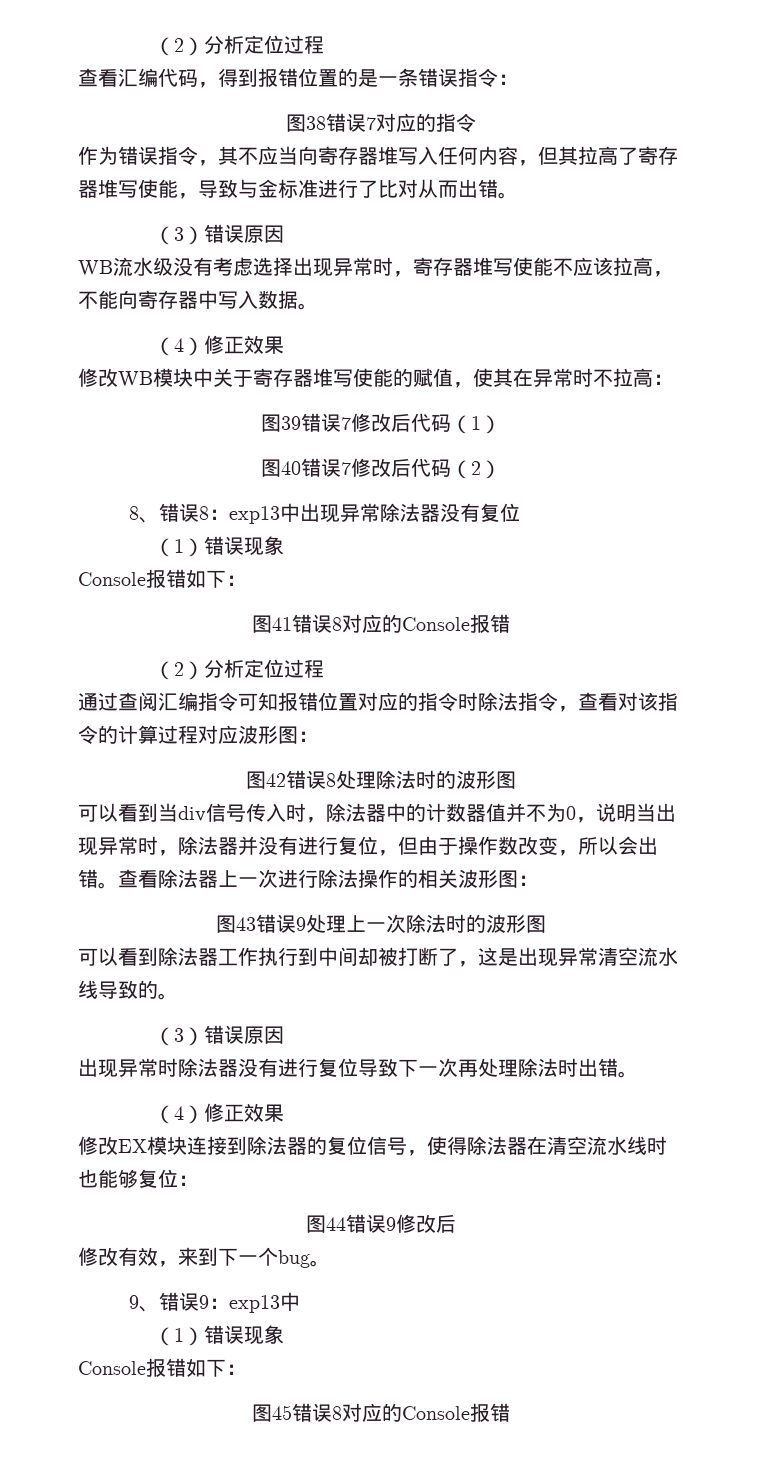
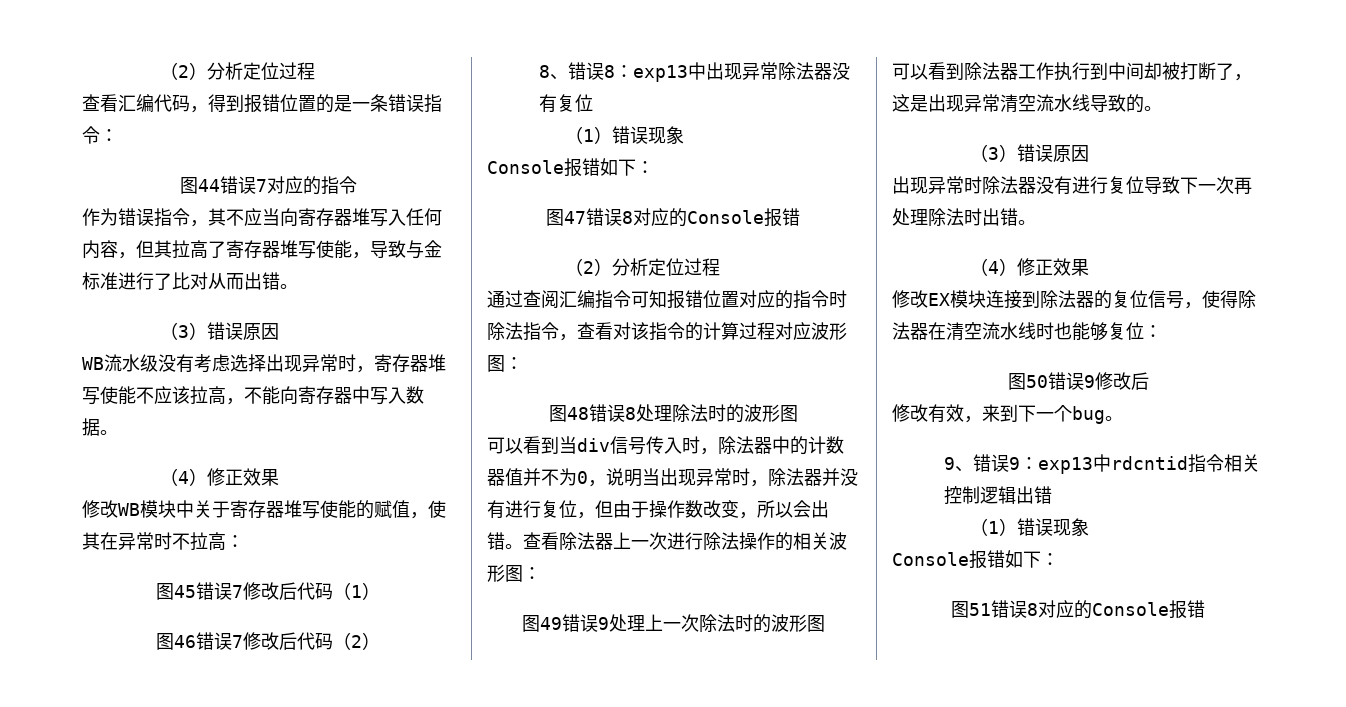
- 图38错误7对应的指令
+ 图44错误7对应的指令
- 图39错误7修改后代码（1）
+ 图45错误7修改后代码（1）
- 图40错误7修改后代码（2）
+ 图46错误7修改后代码（2）
- 图41错误8对应的Console报错
+ 图47错误8对应的Console报错
- 图42错误8处理除法时的波形图
+ 图48错误8处理除法时的波形图
- 图43错误9处理上一次除法时的波形图
+ 图49错误9处理上一次除法时的波形图
- 图44错误9修改后
+ 图50错误9修改后
- 9、错误9：exp13中
+ 9、错误9：exp13中rdcntid指令相关控制逻辑出错
  （1）错误现象
  Console报错如下：
- 图45错误8对应的Console报错
+ 图51错误8对应的Console报错

